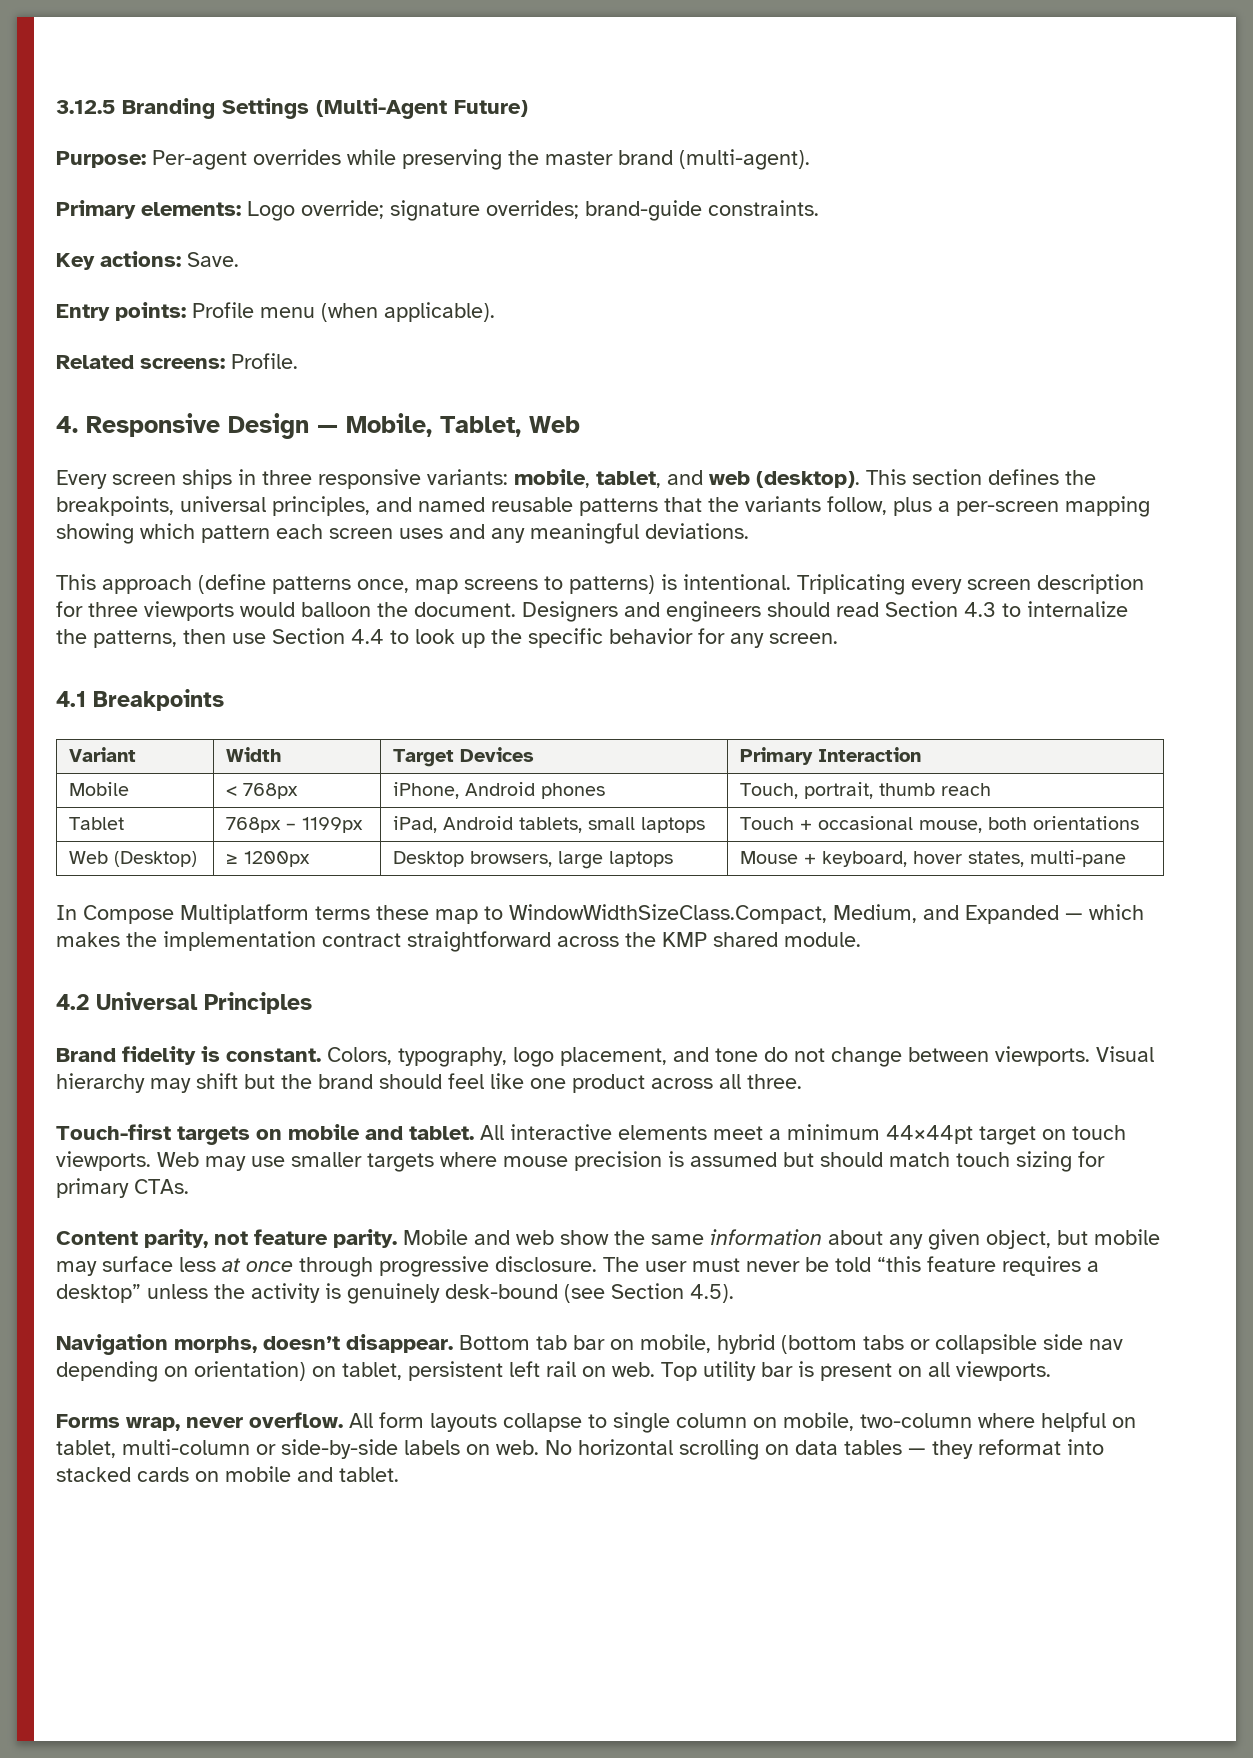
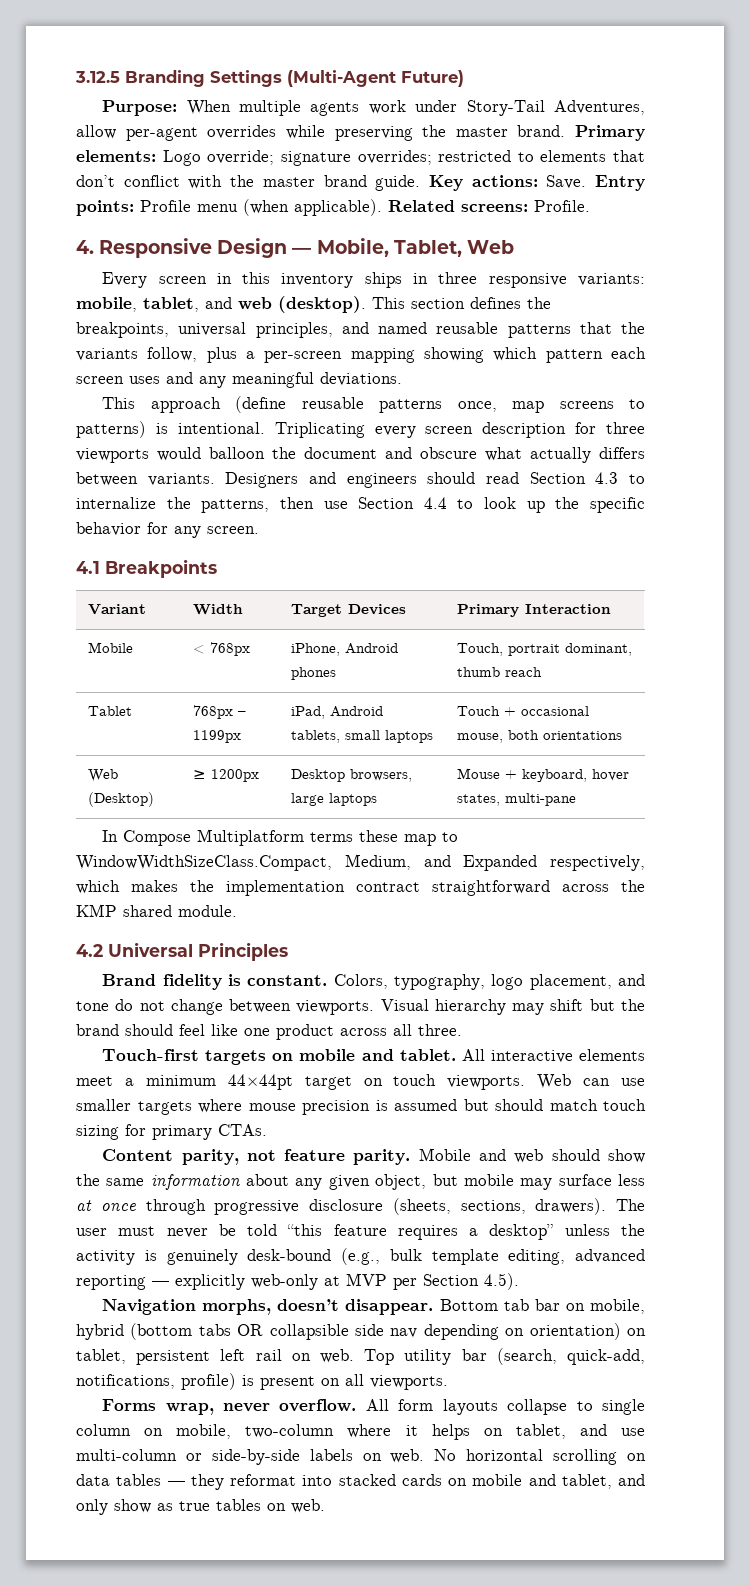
- Purpose: Per-agent overrides while preserving the master brand (multi-agent).
- Primary elements: Logo override; signature overrides; brand-guide constraints.
- Key actions: Save.
- Entry points: Profile menu (when applicable).
- Related screens: Profile.
+ Purpose: When multiple agents work under Story-Tail Adventures, allow per-agent overrides while preserving the master brand. Primary elements: Logo override; signature overrides; restricted to elements that don’t conflict with the master brand guide. Key actions: Save. Entry points: Profile menu (when applicable). Related screens: Profile.
- Every screen ships in three responsive variants: mobile, tablet, and web (desktop).
+ Every screen in this inventory ships in three responsive variants: mobile, tablet, and web (desktop).
- This approach (define patterns once, map screens to patterns) is intentional.
+ This approach (define reusable patterns once, map screens to patterns) is intentional.
- Triplicating every screen description for three viewports would balloon the document.
+ Triplicating every screen description for three viewports would balloon the document and obscure what actually differs between variants.
- Mobile | < 768px | iPhone, Android phones | Touch, portrait, thumb reach
+ Mobile | < 768px | iPhone, Android phones | Touch, portrait dominant, thumb reach
- In Compose Multiplatform terms these map to WindowWidthSizeClass.Compact, Medium, and Expanded — which makes the implementation contract straightforward across the KMP shared module.
+ In Compose Multiplatform terms these map to WindowWidthSizeClass.Compact, Medium, and Expanded respectively, which makes the implementation contract straightforward across the KMP shared module.
- Web may use smaller targets where mouse precision is assumed but should match touch sizing for primary CTAs.
+ Web can use smaller targets where mouse precision is assumed but should match touch sizing for primary CTAs.
- Mobile and web show the same information about any given object, but mobile may surface less at once through progressive disclosure.
+ Mobile and web should show the same information about any given object, but mobile may surface less at once through progressive disclosure (sheets, sections, drawers).
- The user must never be told “this feature requires a desktop” unless the activity is genuinely desk-bound (see Section 4.5).
+ The user must never be told “this feature requires a desktop” unless the activity is genuinely desk-bound (e.g., bulk template editing, advanced reporting — explicitly web-only at MVP per Section 4.5).
- Bottom tab bar on mobile, hybrid (bottom tabs or collapsible side nav depending on orientation) on tablet, persistent left rail on web.
+ Bottom tab bar on mobile, hybrid (bottom tabs OR collapsible side nav depending on orientation) on tablet, persistent left rail on web.
- Top utility bar is present on all viewports.
+ Top utility bar (search, quick-add, notifications, profile) is present on all viewports.
- All form layouts collapse to single column on mobile, two-column where helpful on tablet, multi-column or side-by-side labels on web.
+ All form layouts collapse to single column on mobile, two-column where it helps on tablet, and use multi-column or side-by-side labels on web.
- No horizontal scrolling on data tables — they reformat into stacked cards on mobile and tablet.
+ No horizontal scrolling on data tables — they reformat into stacked cards on mobile and tablet, and only show as true tables on web.

